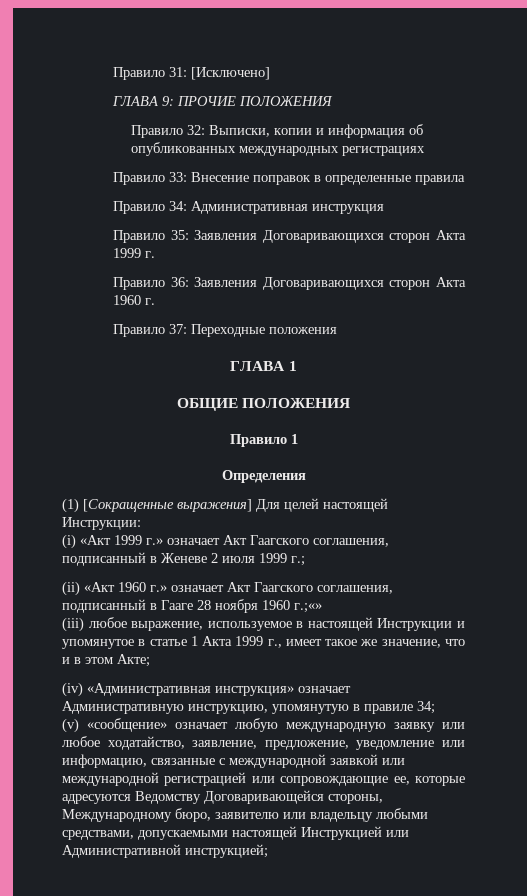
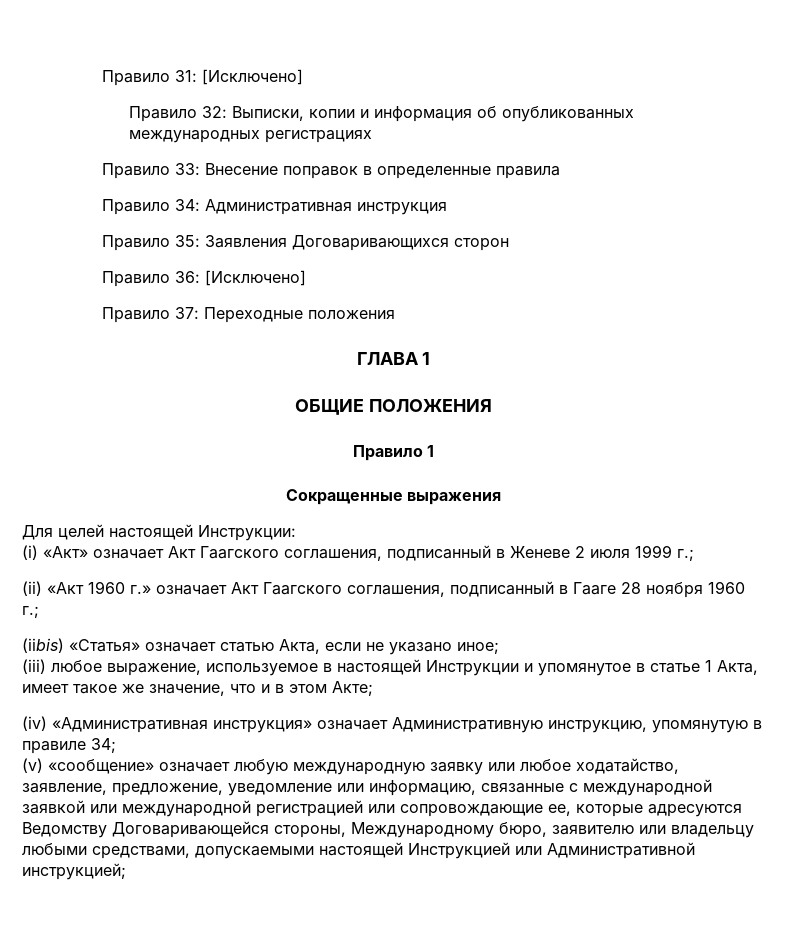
- ГЛАВА 9: ПРОЧИЕ ПОЛОЖЕНИЯ
- Правило 35: Заявления Договаривающихся сторон Акта 1999 г.
+ Правило 35: Заявления Договаривающихся сторон
- Правило 36: Заявления Договаривающихся сторон Акта 1960 г.
+ Правило 36: [Исключено]
- Определения
- (1) [Сокращенные выражения] Для целей настоящей Инструкции:
+ Сокращенные выражения
+ Для целей настоящей Инструкции:
- (i) «Акт 1999 г.» означает Акт Гаагского соглашения, подписанный в Женеве 2 июля 1999 г.;
+ (i) «Акт» означает Акт Гаагского соглашения, подписанный в Женеве 2 июля 1999 г.;
- (ii) «Акт 1960 г.» означает Акт Гаагского соглашения, подписанный в Гааге 28 ноября 1960 г.;«»
+ (ii) «Акт 1960 г.» означает Акт Гаагского соглашения, подписанный в Гааге 28 ноября 1960 г.;
+ (iibis) «Статья» означает статью Акта, если не указано иное;
- (iii) любое выражение, используемое в настоящей Инструкции и упомянутое в статье 1 Акта 1999 г., имеет такое же значение, что и в этом Акте;
+ (iii) любое выражение, используемое в настоящей Инструкции и упомянутое в статье 1 Акта, имеет такое же значение, что и в этом Акте;

